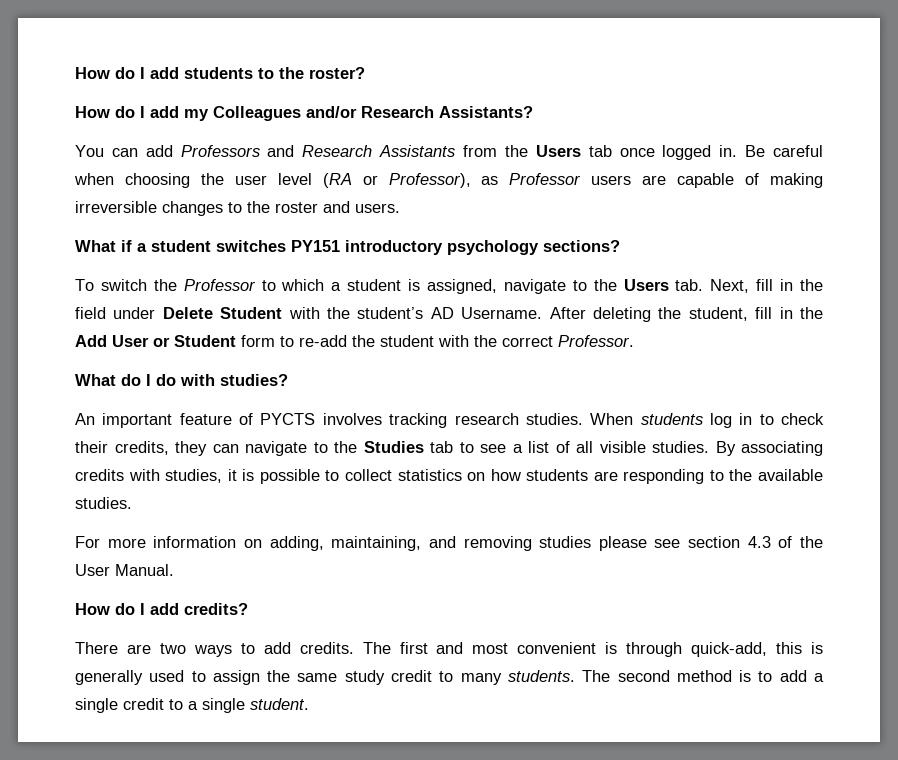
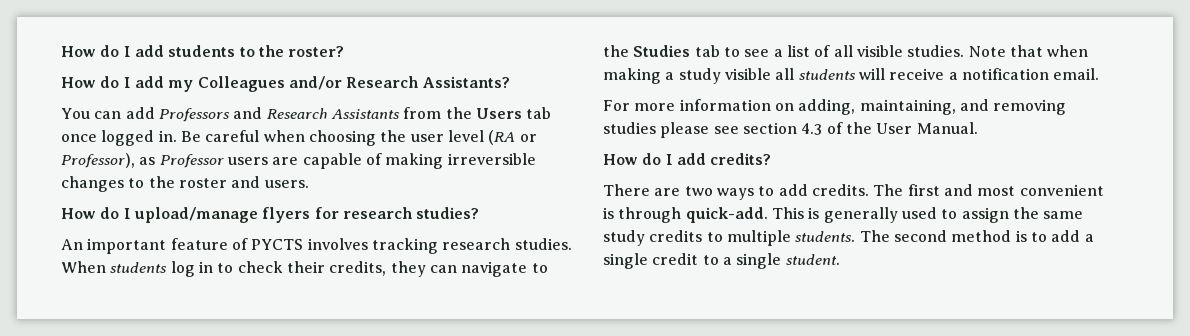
- What if a student switches PY151 introductory psychology sections?
- To switch the Professor to which a student is assigned, navigate to the Users tab. Next, fill in the field under Delete Student with the student’s AD Username. After deleting the student, fill in the Add User or Student form to re-add the student with the correct Professor.
- What do I do with studies?
+ How do I upload/manage flyers for research studies?
- By associating credits with studies, it is possible to collect statistics on how students are responding to the available studies.
+ Note that when making a study visible all students will receive a notification email.
- The first and most convenient is through quick-add, this is generally used to assign the same study credit to many students.
+ The first and most convenient is through quick-add. This is generally used to assign the same study credits to multiple students.

